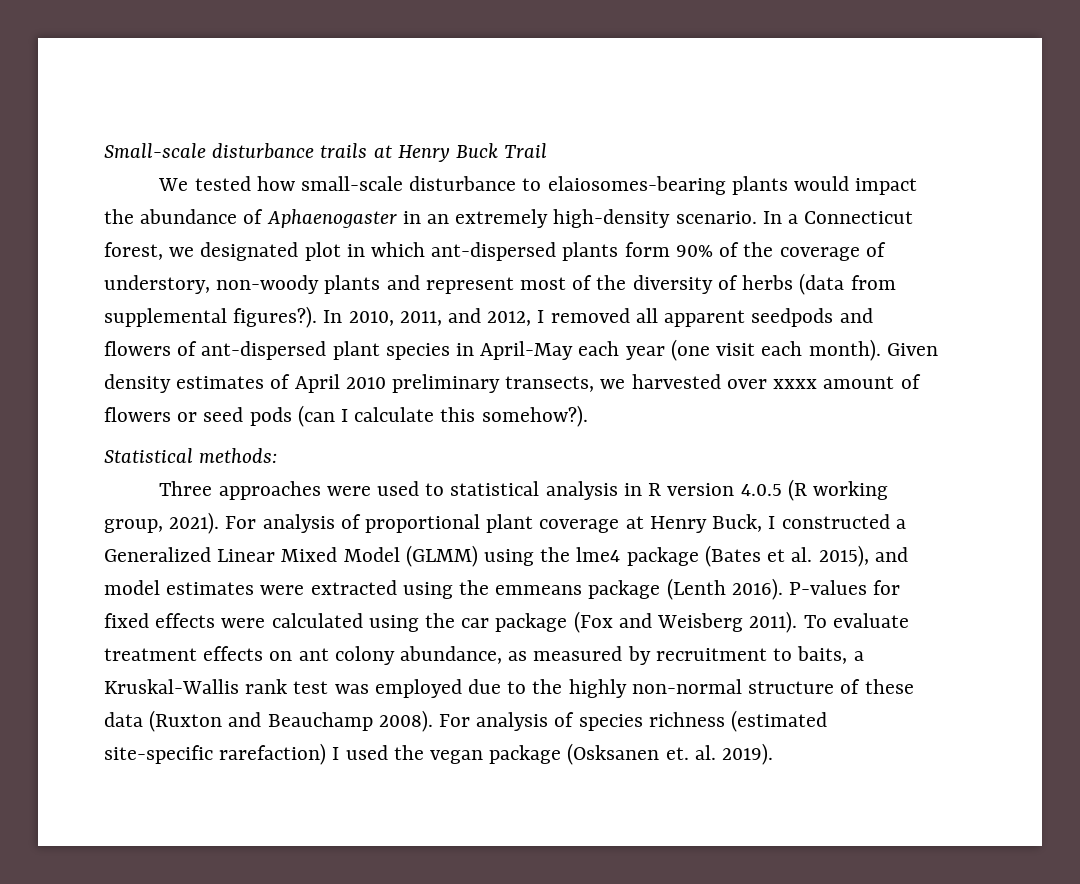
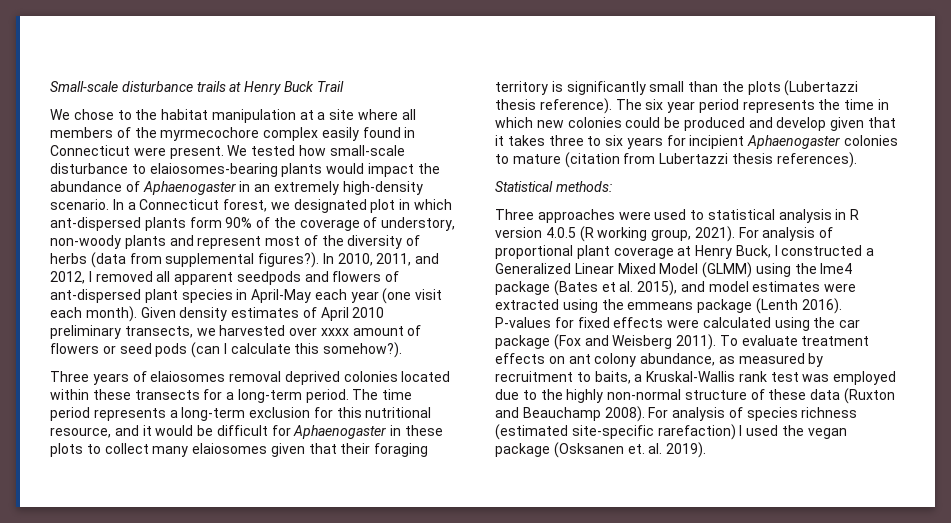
- We tested how small-scale disturbance to elaiosomes-bearing plants would impact the abundance of Aphaenogaster in an extremely high-density scenario.
+ We chose to the habitat manipulation at a site where all members of the myrmecochore complex easily found in Connecticut were present. We tested how small-scale disturbance to elaiosomes-bearing plants would impact the abundance of Aphaenogaster in an extremely high-density scenario.
+ Three years of elaiosomes removal deprived colonies located within these transects for a long-term period. The time period represents a long-term exclusion for this nutritional resource, and it would be difficult for Aphaenogaster in these plots to collect many elaiosomes given that their foraging territory is significantly small than the plots (Lubertazzi thesis reference). The six year period represents the time in which new colonies could be produced and develop given that it takes three to six years for incipient Aphaenogaster colonies to mature (citation from Lubertazzi thesis references).

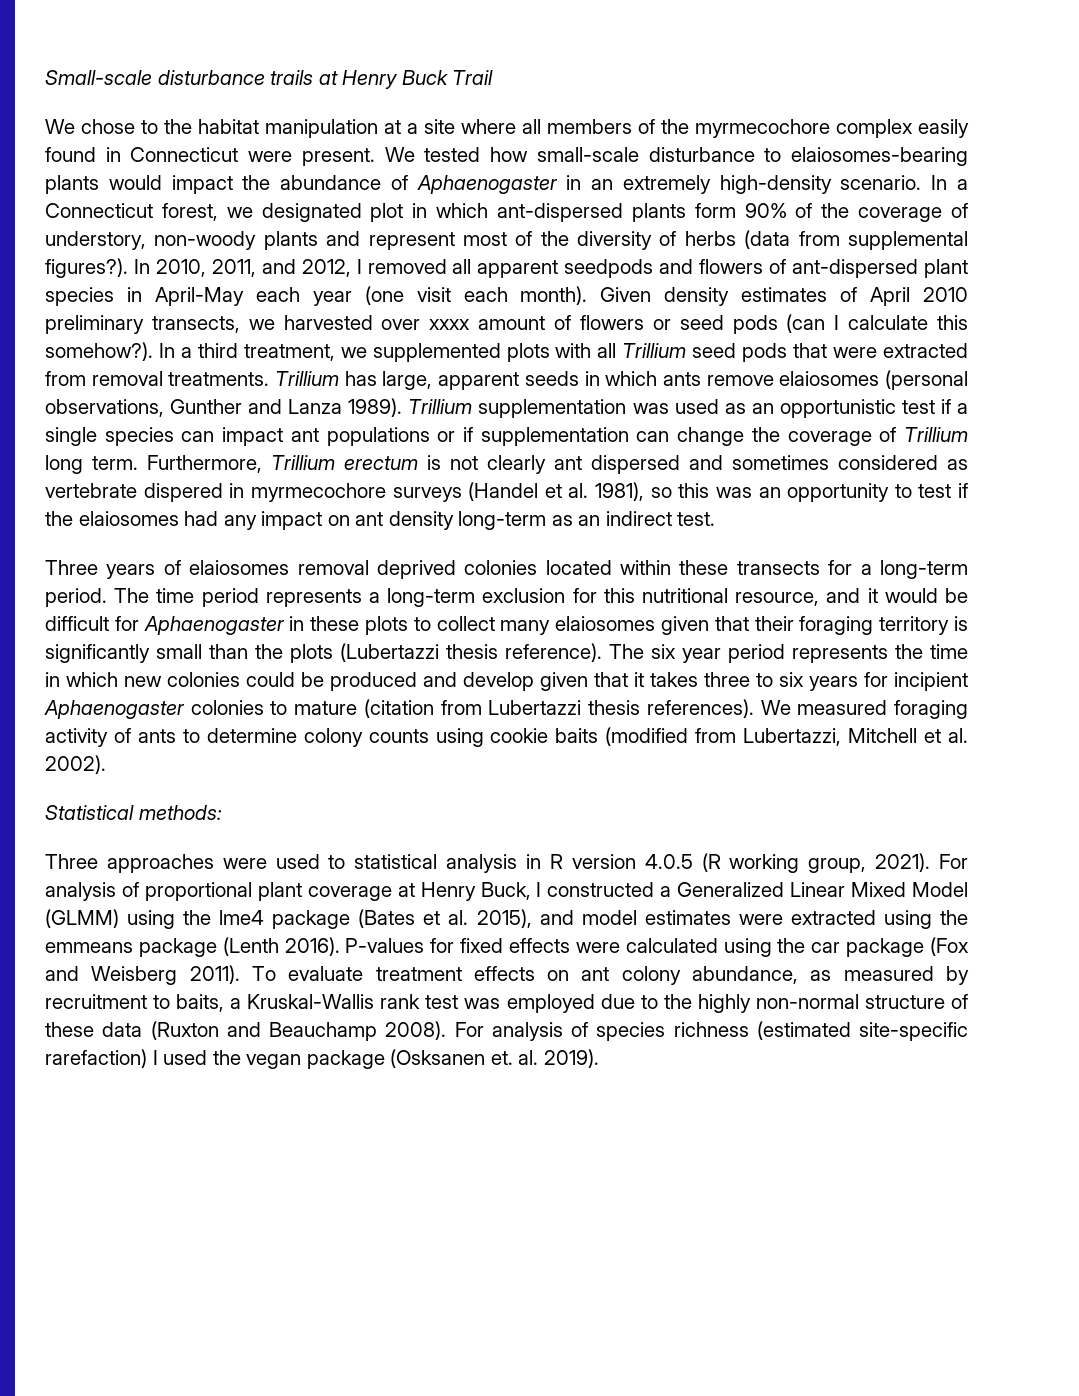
+ In a third treatment, we supplemented plots with all Trillium seed pods that were extracted from removal treatments. Trillium has large, apparent seeds in which ants remove elaiosomes (personal observations, Gunther and Lanza 1989). Trillium supplementation was used as an opportunistic test if a single species can impact ant populations or if supplementation can change the coverage of Trillium long term. Furthermore, Trillium erectum is not clearly ant dispersed and sometimes considered as vertebrate dispered in myrmecochore surveys (Handel et al. 1981), so this was an opportunity to test if the elaiosomes had any impact on ant density long-term as an indirect test.
+ We measured foraging activity of ants to determine colony counts using cookie baits (modified from Lubertazzi, Mitchell et al. 2002).

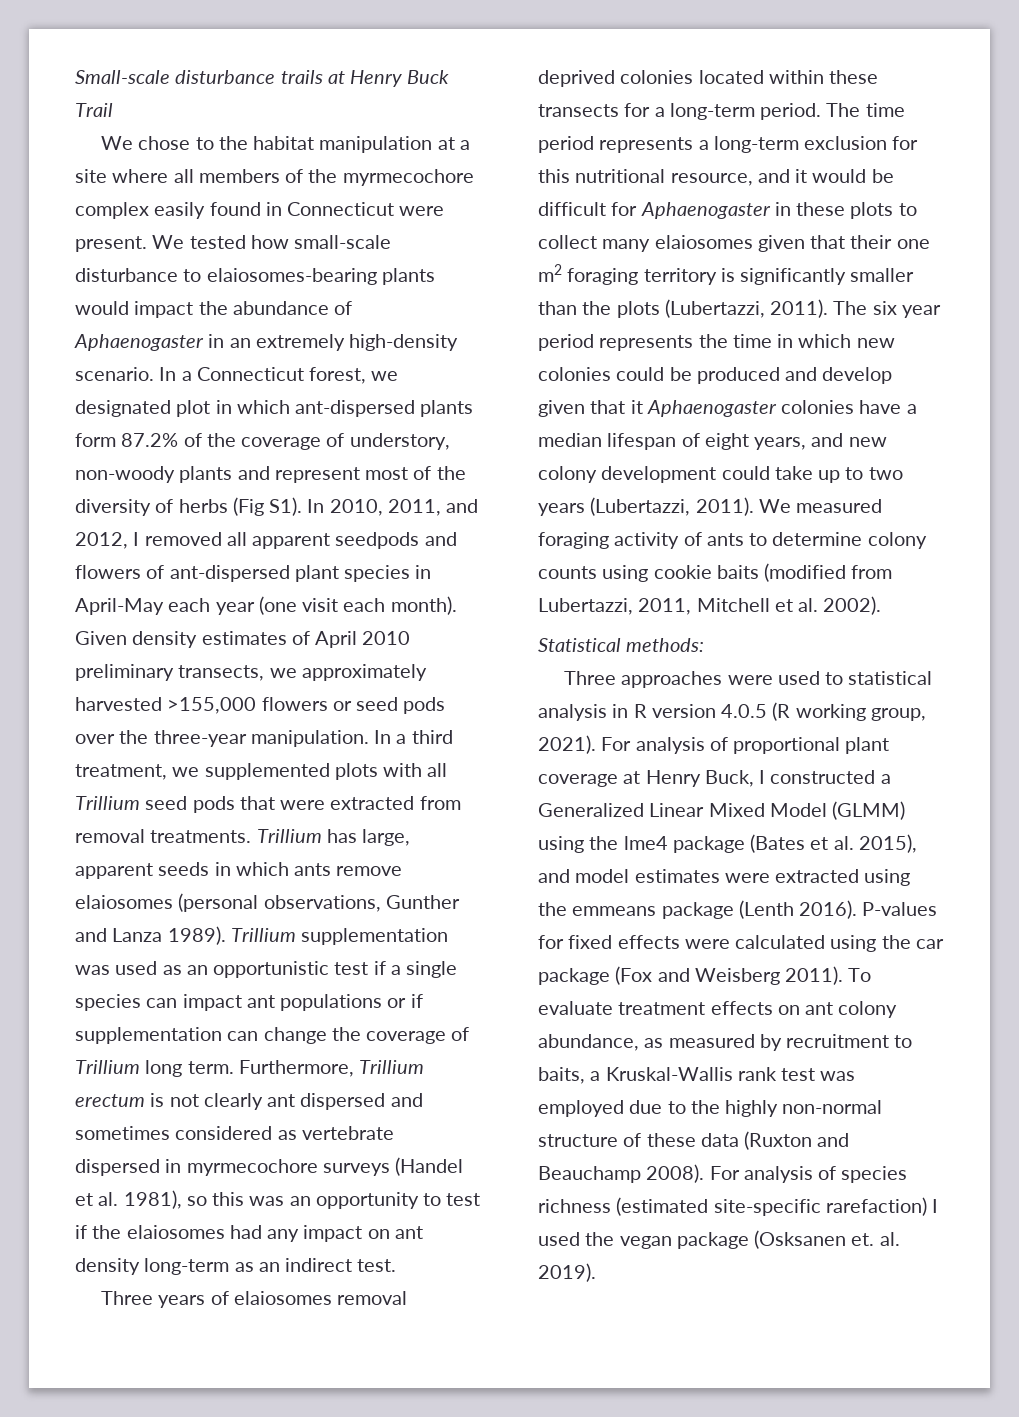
- In a Connecticut forest, we designated plot in which ant-dispersed plants form 90% of the coverage of understory, non-woody plants and represent most of the diversity of herbs (data from supplemental figures?). In 2010, 2011, and 2012, I removed all apparent seedpods and flowers of ant-dispersed plant species in April-May each year (one visit each month).
+ In a Connecticut forest, we designated plot in which ant-dispersed plants form 87.2% of the coverage of understory, non-woody plants and represent most of the diversity of herbs (Fig S1). In 2010, 2011, and 2012, I removed all apparent seedpods and flowers of ant-dispersed plant species in April-May each year (one visit each month).
- Given density estimates of April 2010 preliminary transects, we harvested over xxxx amount of flowers or seed pods (can I calculate this somehow?).
+ Given density estimates of April 2010 preliminary transects, we approximately harvested >155,000 flowers or seed pods over the three-year manipulation.
- Furthermore, Trillium erectum is not clearly ant dispersed and sometimes considered as vertebrate dispered in myrmecochore surveys (Handel et al. 1981), so this was an opportunity to test if the elaiosomes had any impact on ant density long-term as an indirect test.
+ Furthermore, Trillium erectum is not clearly ant dispersed and sometimes considered as vertebrate dispersed in myrmecochore surveys (Handel et al. 1981), so this was an opportunity to test if the elaiosomes had any impact on ant density long-term as an indirect test.
- The time period represents a long-term exclusion for this nutritional resource, and it would be difficult for Aphaenogaster in these plots to collect many elaiosomes given that their foraging territory is significantly small than the plots (Lubertazzi thesis reference).
+ The time period represents a long-term exclusion for this nutritional resource, and it would be difficult for Aphaenogaster in these plots to collect many elaiosomes given that their one m2 foraging territory is significantly smaller than the plots (Lubertazzi, 2011).
- The six year period represents the time in which new colonies could be produced and develop given that it takes three to six years for incipient Aphaenogaster colonies to mature (citation from Lubertazzi thesis references).
+ The six year period represents the time in which new colonies could be produced and develop given that it Aphaenogaster colonies have a median lifespan of eight years, and new colony development could take up to two years (Lubertazzi, 2011).
- We measured foraging activity of ants to determine colony counts using cookie baits (modified from Lubertazzi, Mitchell et al. 2002).
+ We measured foraging activity of ants to determine colony counts using cookie baits (modified from Lubertazzi, 2011, Mitchell et al. 2002).

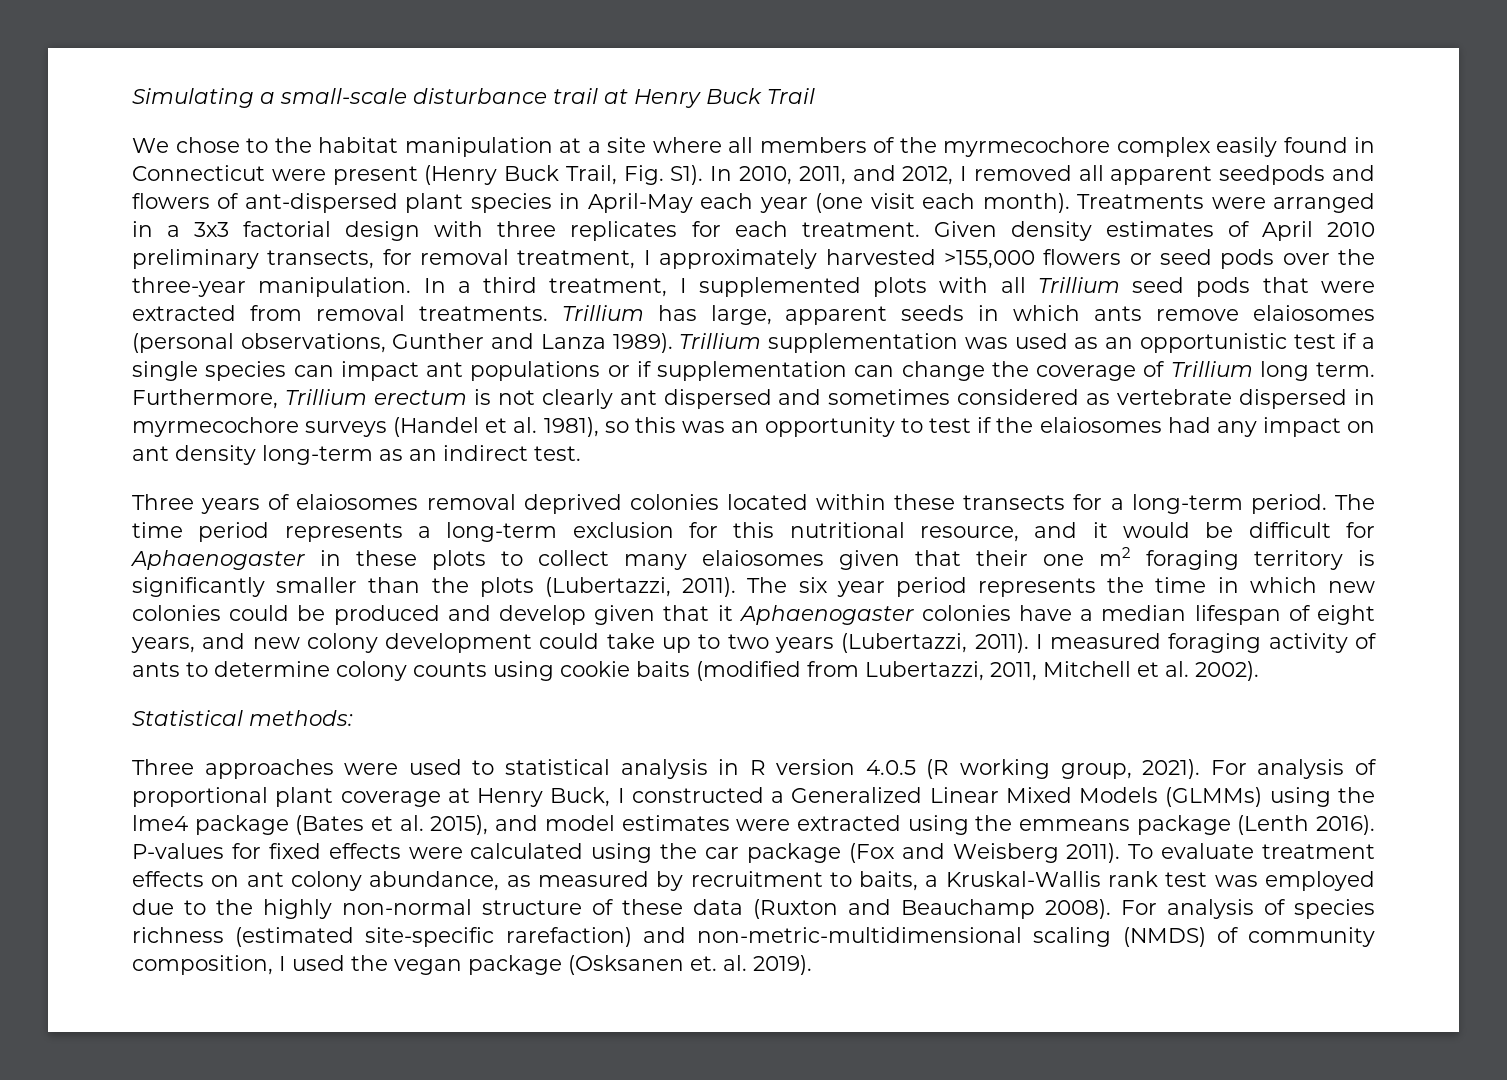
- Small-scale disturbance trails at Henry Buck Trail
+ Simulating a small-scale disturbance trail at Henry Buck Trail
- We chose to the habitat manipulation at a site where all members of the myrmecochore complex easily found in Connecticut were present. We tested how small-scale disturbance to elaiosomes-bearing plants would impact the abundance of Aphaenogaster in an extremely high-density scenario. In a Connecticut forest, we designated plot in which ant-dispersed plants form 87.2% of the coverage of understory, non-woody plants and represent most of the diversity of herbs (Fig S1). In 2010, 2011, and 2012, I removed all apparent seedpods and flowers of ant-dispersed plant species in April-May each year (one visit each month).
+ We chose to the habitat manipulation at a site where all members of the myrmecochore complex easily found in Connecticut were present (Henry Buck Trail, Fig. S1). In 2010, 2011, and 2012, I removed all apparent seedpods and flowers of ant-dispersed plant species in April-May each year (one visit each month).
+ Treatments were arranged in a 3x3 factorial design with three replicates for each treatment.
- Given density estimates of April 2010 preliminary transects, we approximately harvested >155,000 flowers or seed pods over the three-year manipulation.
+ Given density estimates of April 2010 preliminary transects, for removal treatment, I approximately harvested >155,000 flowers or seed pods over the three-year manipulation.
- In a third treatment, we supplemented plots with all Trillium seed pods that were extracted from removal treatments.
+ In a third treatment, I supplemented plots with all Trillium seed pods that were extracted from removal treatments.
- We measured foraging activity of ants to determine colony counts using cookie baits (modified from Lubertazzi, 2011, Mitchell et al. 2002).
+ I measured foraging activity of ants to determine colony counts using cookie baits (modified from Lubertazzi, 2011, Mitchell et al. 2002).
- For analysis of proportional plant coverage at Henry Buck, I constructed a Generalized Linear Mixed Model (GLMM) using the lme4 package (Bates et al. 2015), and model estimates were extracted using the emmeans package (Lenth 2016).
+ For analysis of proportional plant coverage at Henry Buck, I constructed a Generalized Linear Mixed Models (GLMMs) using the lme4 package (Bates et al. 2015), and model estimates were extracted using the emmeans package (Lenth 2016).
- For analysis of species richness (estimated site-specific rarefaction) I used the vegan package (Osksanen et. al. 2019).
+ For analysis of species richness (estimated site-specific rarefaction) and non-metric-multidimensional scaling (NMDS) of community composition, I used the vegan package (Osksanen et. al. 2019).

